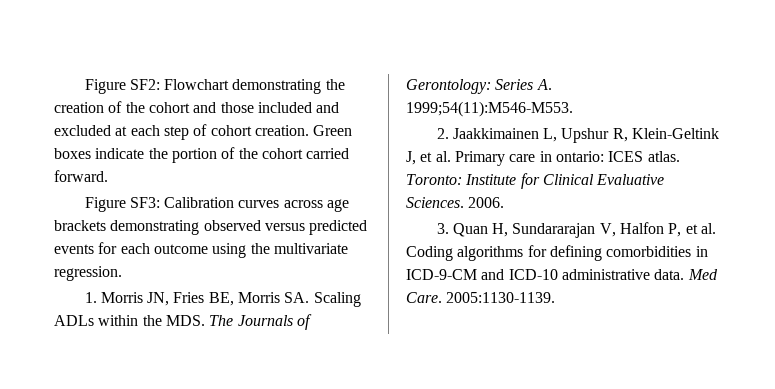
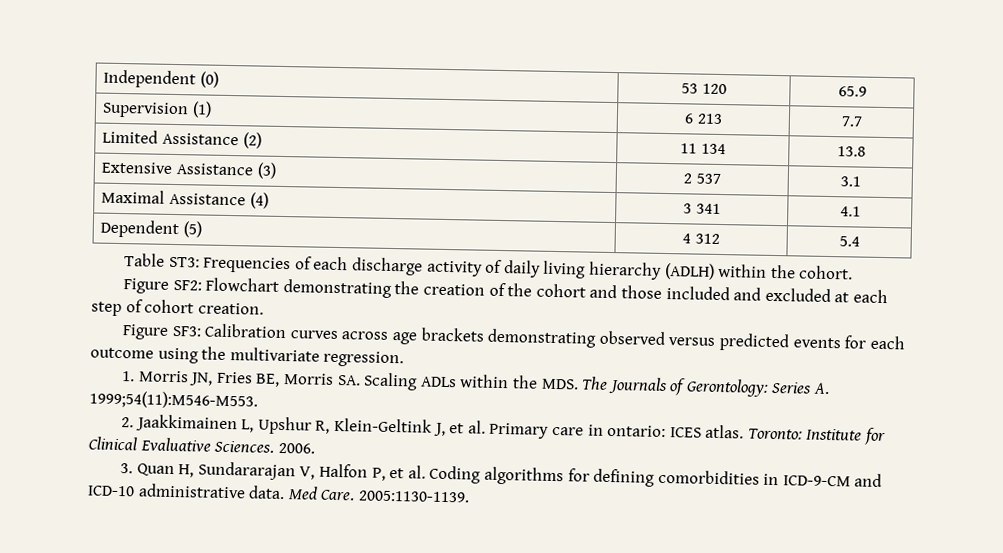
+ Independent (0) | 53 120 | 65.9
+ Supervision (1) | 6 213 | 7.7
+ Limited Assistance (2) | 11 134 | 13.8
+ Extensive Assistance (3) | 2 537 | 3.1
+ Maximal Assistance (4) | 3 341 | 4.1
+ Dependent (5) | 4 312 | 5.4
+ Table ST3: Frequencies of each discharge activity of daily living hierarchy (ADLH) within the cohort.
- Green boxes indicate the portion of the cohort carried forward.

